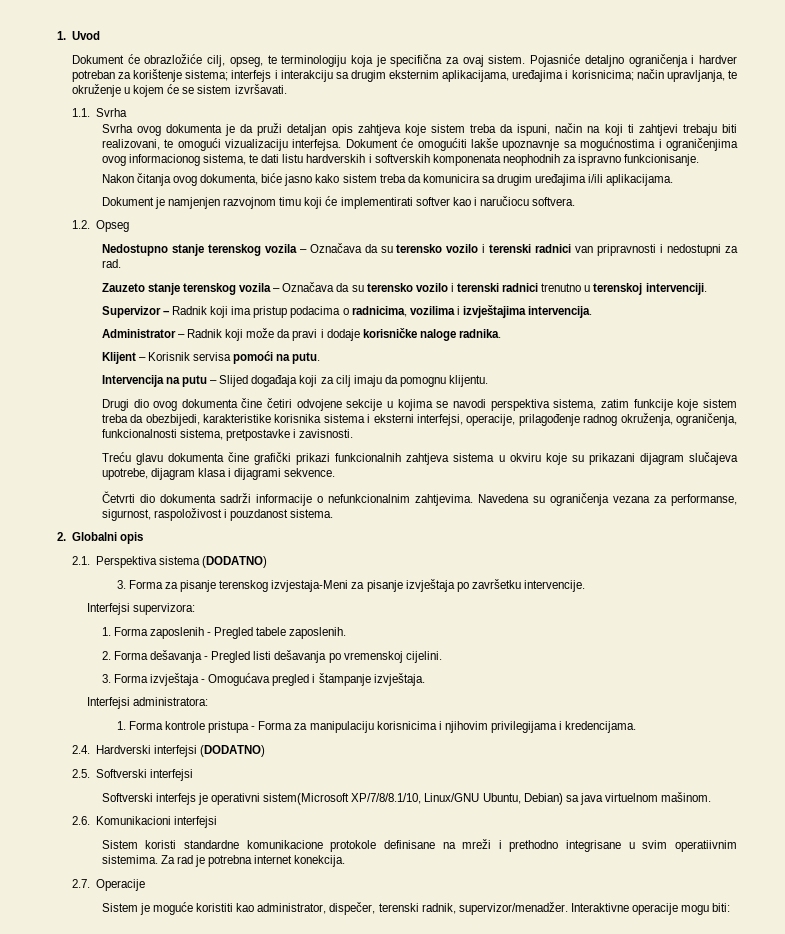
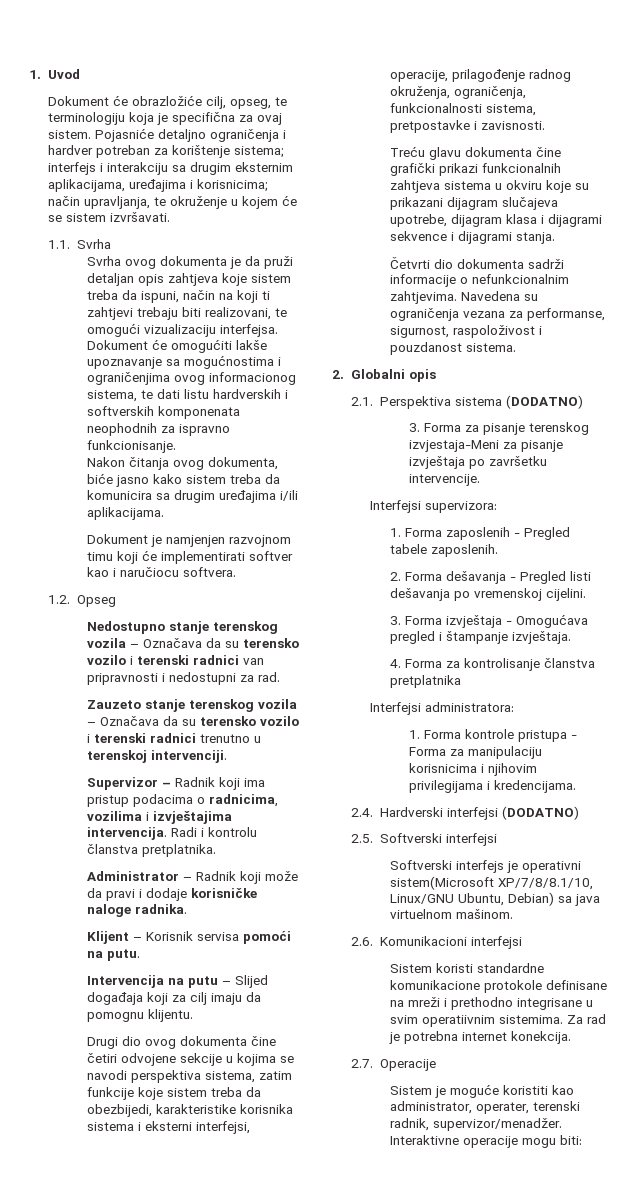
- Dokument će omogućiti lakše upoznavnje sa mogućnostima i ograničenjima ovog informacionog sistema, te dati listu hardverskih i softverskih komponenata neophodnih za ispravno funkcionisanje.
+ Dokument će omogućiti lakše upoznavanje sa mogućnostima i ograničenjima ovog informacionog sistema, te dati listu hardverskih i softverskih komponenata neophodnih za ispravno funkcionisanje.
+ Radi i kontrolu članstva pretplatnika.
- Treću glavu dokumenta čine grafički prikazi funkcionalnih zahtjeva sistema u okviru koje su prikazani dijagram slučajeva upotrebe, dijagram klasa i dijagrami sekvence.
+ Treću glavu dokumenta čine grafički prikazi funkcionalnih zahtjeva sistema u okviru koje su prikazani dijagram slučajeva upotrebe, dijagram klasa i dijagrami sekvence i dijagrami stanja.
+ 4. Forma za kontrolisanje članstva pretplatnika
- Sistem je moguće koristiti kao administrator, dispečer, terenski radnik, supervizor/menadžer.
+ Sistem je moguće koristiti kao administrator, operater, terenski radnik, supervizor/menadžer.

